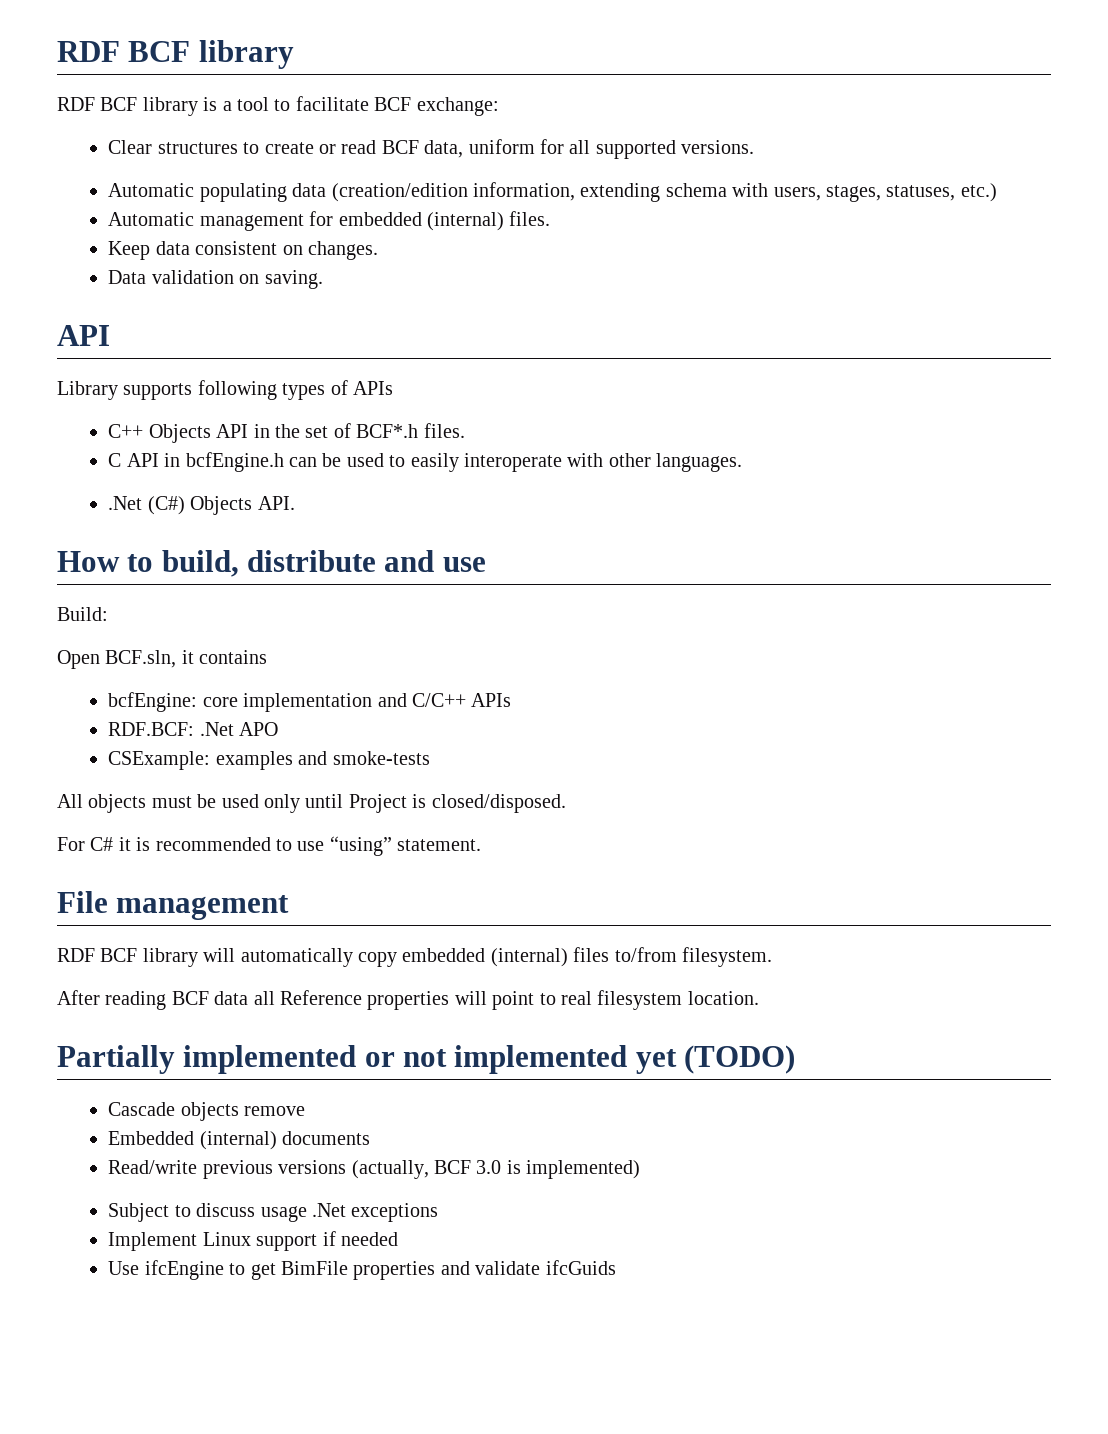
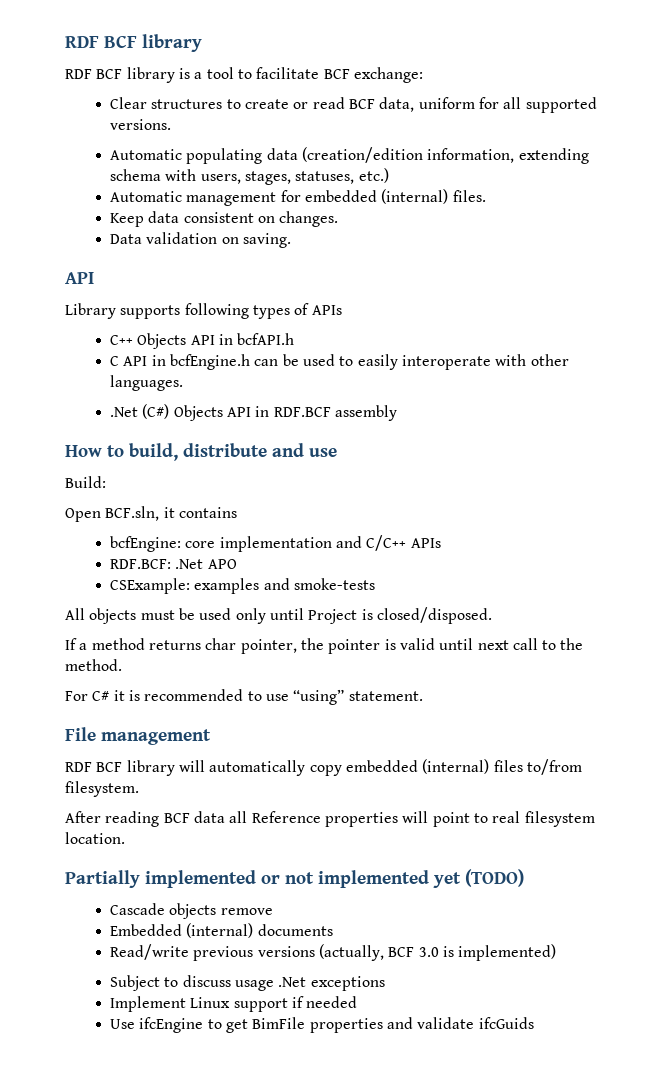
- C++ Objects API in the set of BCF*.h files.
+ C++ Objects API in bcfAPI.h
- .Net (C#) Objects API.
+ .Net (C#) Objects API in RDF.BCF assembly
+ If a method returns char pointer, the pointer is valid until next call to the method.

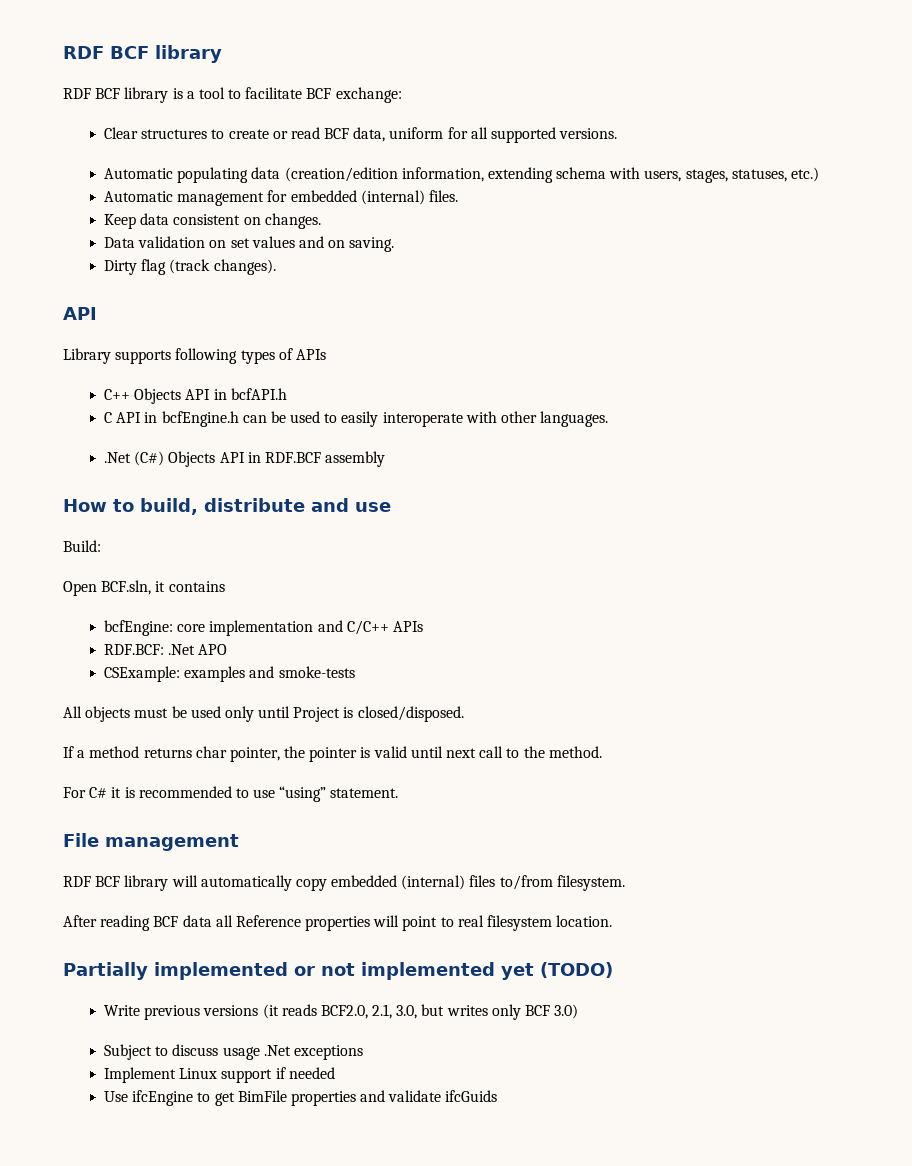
- Data validation on saving.
+ Data validation on set values and on saving.
+ Dirty flag (track changes).
- Cascade objects remove
- Embedded (internal) documents
- Read/write previous versions (actually, BCF 3.0 is implemented)
+ Write previous versions (it reads BCF2.0, 2.1, 3.0, but writes only BCF 3.0)

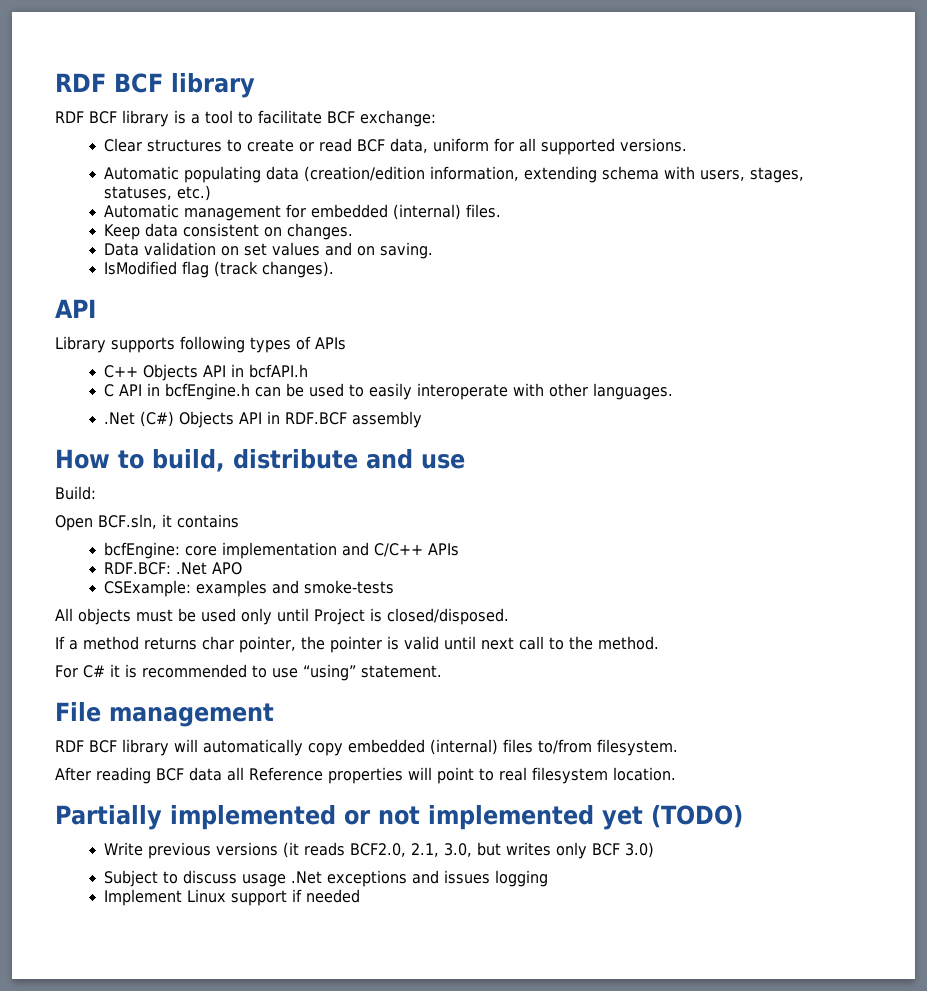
- Dirty flag (track changes).
+ IsModified flag (track changes).
- Subject to discuss usage .Net exceptions
+ Subject to discuss usage .Net exceptions and issues logging
- Use ifcEngine to get BimFile properties and validate ifcGuids

